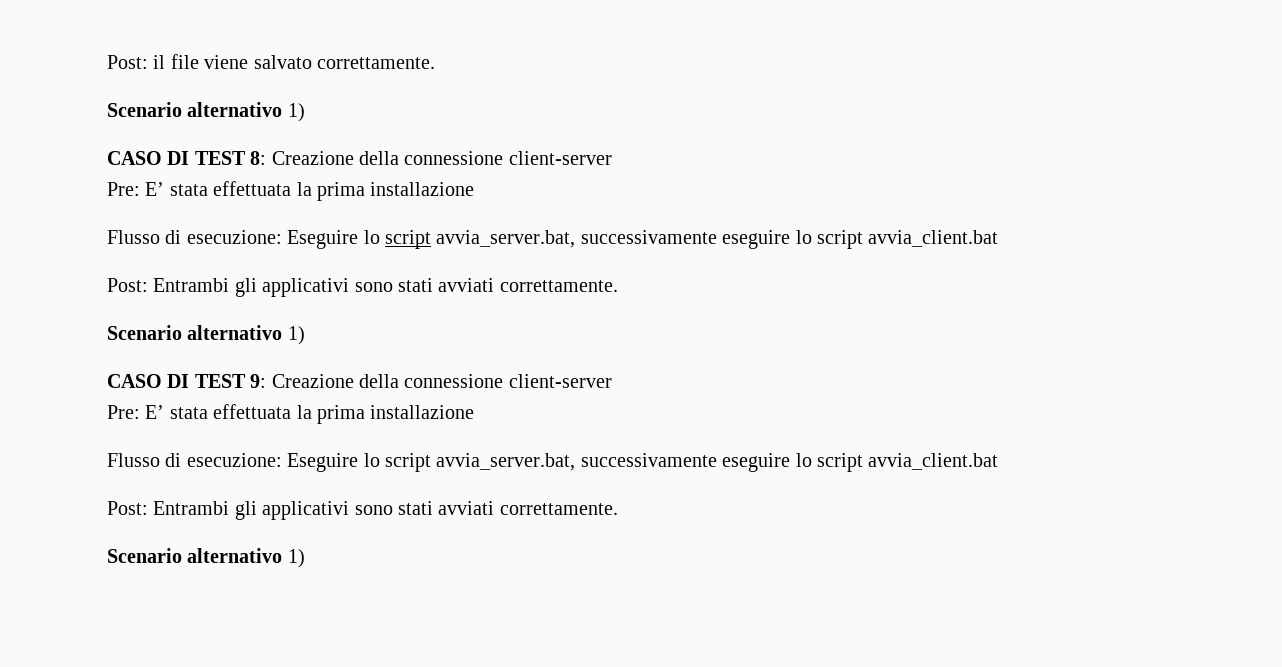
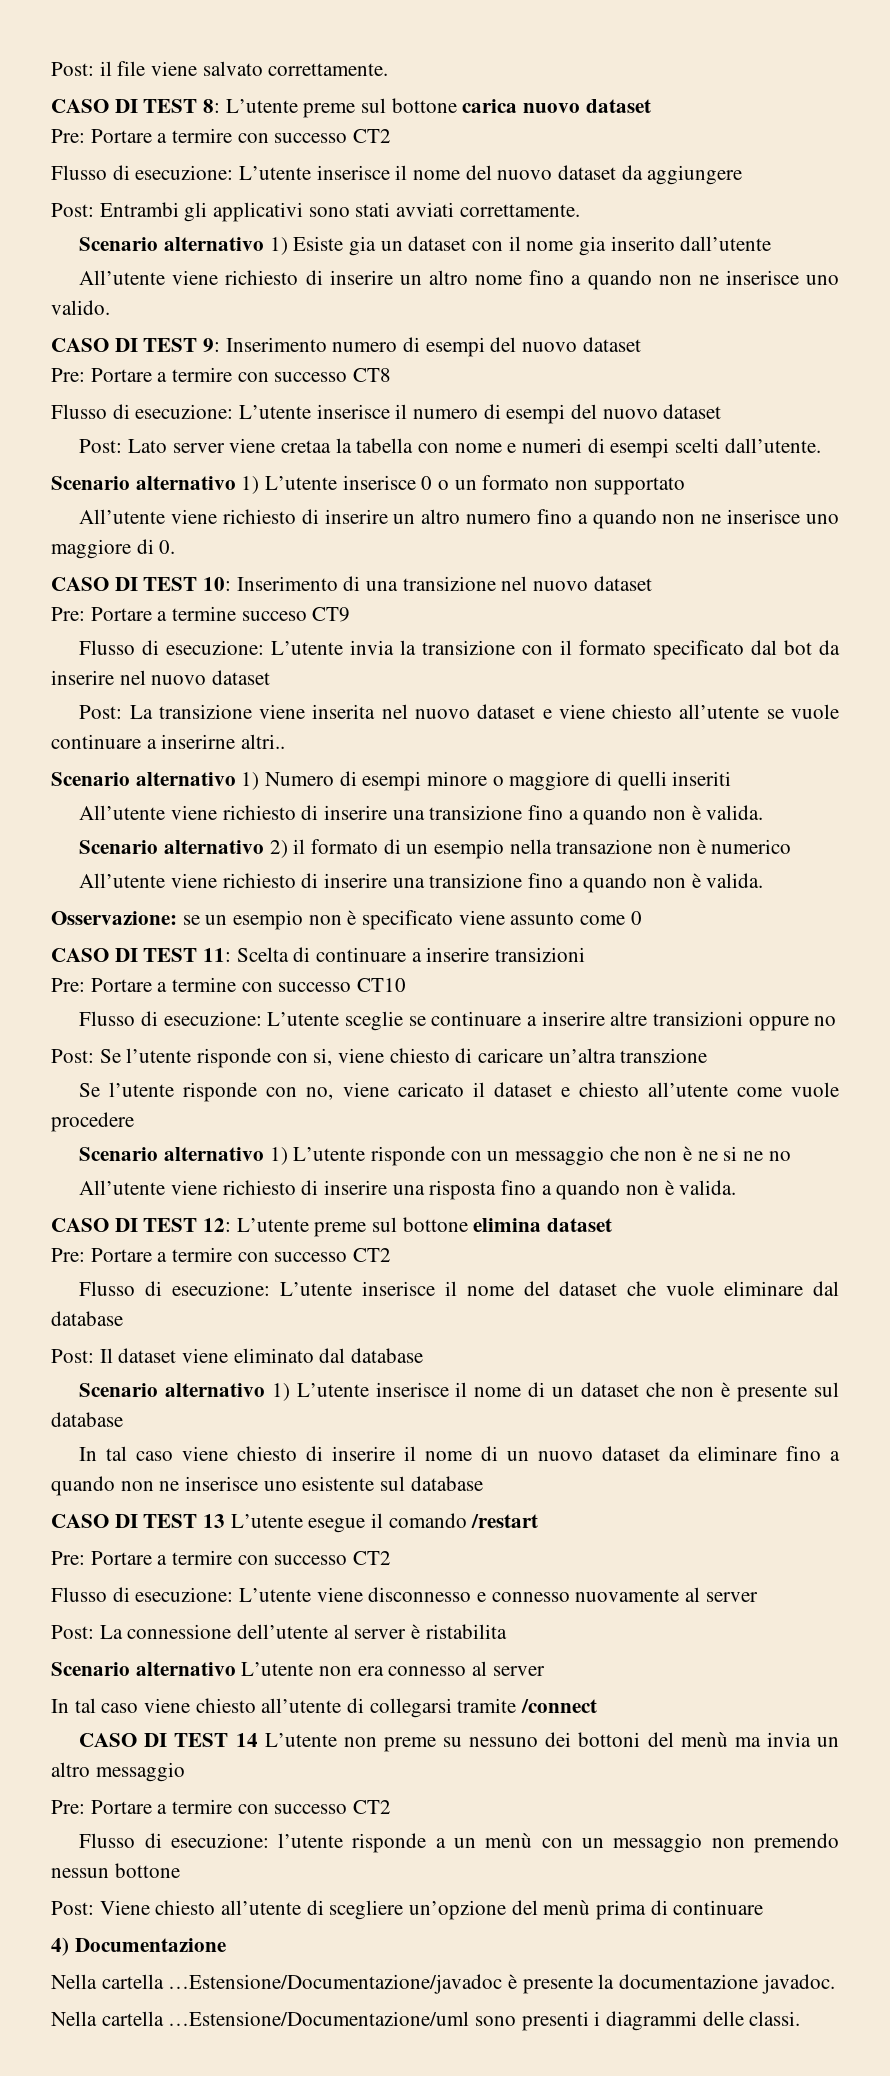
  Post: il file viene salvato correttamente.
- Scenario alternativo 1)
- CASO DI TEST 8: Creazione della connessione client-server
- Pre: E’ stata effettuata la prima installazione
- Flusso di esecuzione: Eseguire lo script avvia_server.bat, successivamente eseguire lo script avvia_client.bat
+ CASO DI TEST 8: L’utente preme sul bottone carica nuovo dataset
+ Pre: Portare a termire con successo CT2
+ Flusso di esecuzione: L’utente inserisce il nome del nuovo dataset da aggiungere
  Post: Entrambi gli applicativi sono stati avviati correttamente.
- Scenario alternativo 1)
- CASO DI TEST 9: Creazione della connessione client-server
- Pre: E’ stata effettuata la prima installazione
- Flusso di esecuzione: Eseguire lo script avvia_server.bat, successivamente eseguire lo script avvia_client.bat
- Post: Entrambi gli applicativi sono stati avviati correttamente.
- Scenario alternativo 1)
+ Scenario alternativo 1) Esiste gia un dataset con il nome gia inserito dall’utente
+ All’utente viene richiesto di inserire un altro nome fino a quando non ne inserisce uno valido.
+ CASO DI TEST 9: Inserimento numero di esempi del nuovo dataset
+ Pre: Portare a termire con successo CT8
+ Flusso di esecuzione: L’utente inserisce il numero di esempi del nuovo dataset
+ Post: Lato server viene cretaa la tabella con nome e numeri di esempi scelti dall’utente.
+ Scenario alternativo 1) L’utente inserisce 0 o un formato non supportato
+ All’utente viene richiesto di inserire un altro numero fino a quando non ne inserisce uno maggiore di 0.
+ CASO DI TEST 10: Inserimento di una transizione nel nuovo dataset
+ Pre: Portare a termine succeso CT9
+ Flusso di esecuzione: L’utente invia la transizione con il formato specificato dal bot da inserire nel nuovo dataset
+ Post: La transizione viene inserita nel nuovo dataset e viene chiesto all’utente se vuole continuare a inserirne altri..
+ Scenario alternativo 1) Numero di esempi minore o maggiore di quelli inseriti
+ All’utente viene richiesto di inserire una transizione fino a quando non è valida.
+ Scenario alternativo 2) il formato di un esempio nella transazione non è numerico
+ All’utente viene richiesto di inserire una transizione fino a quando non è valida.
+ Osservazione: se un esempio non è specificato viene assunto come 0
+ CASO DI TEST 11: Scelta di continuare a inserire transizioni
+ Pre: Portare a termine con successo CT10
+ Flusso di esecuzione: L’utente sceglie se continuare a inserire altre transizioni oppure no
+ Post: Se l’utente risponde con si, viene chiesto di caricare un’altra transzione
+ Se l’utente risponde con no, viene caricato il dataset e chiesto all’utente come vuole procedere
+ Scenario alternativo 1) L’utente risponde con un messaggio che non è ne si ne no
+ All’utente viene richiesto di inserire una risposta fino a quando non è valida.
+ CASO DI TEST 12: L’utente preme sul bottone elimina dataset
+ Pre: Portare a termire con successo CT2
+ Flusso di esecuzione: L’utente inserisce il nome del dataset che vuole eliminare dal database
+ Post: Il dataset viene eliminato dal database
+ Scenario alternativo 1) L’utente inserisce il nome di un dataset che non è presente sul database
+ In tal caso viene chiesto di inserire il nome di un nuovo dataset da eliminare fino a quando non ne inserisce uno esistente sul database
+ CASO DI TEST 13 L’utente esegue il comando /restart
+ Pre: Portare a termire con successo CT2
+ Flusso di esecuzione: L’utente viene disconnesso e connesso nuovamente al server
+ Post: La connessione dell’utente al server è ristabilita
+ Scenario alternativo L’utente non era connesso al server
+ In tal caso viene chiesto all’utente di collegarsi tramite /connect
+ CASO DI TEST 14 L’utente non preme su nessuno dei bottoni del menù ma invia un altro messaggio
+ Pre: Portare a termire con successo CT2
+ Flusso di esecuzione: l’utente risponde a un menù con un messaggio non premendo nessun bottone
+ Post: Viene chiesto all’utente di scegliere un’opzione del menù prima di continuare
+ 4) Documentazione
+ Nella cartella …Estensione/Documentazione/javadoc è presente la documentazione javadoc.
+ Nella cartella …Estensione/Documentazione/uml sono presenti i diagrammi delle classi.

